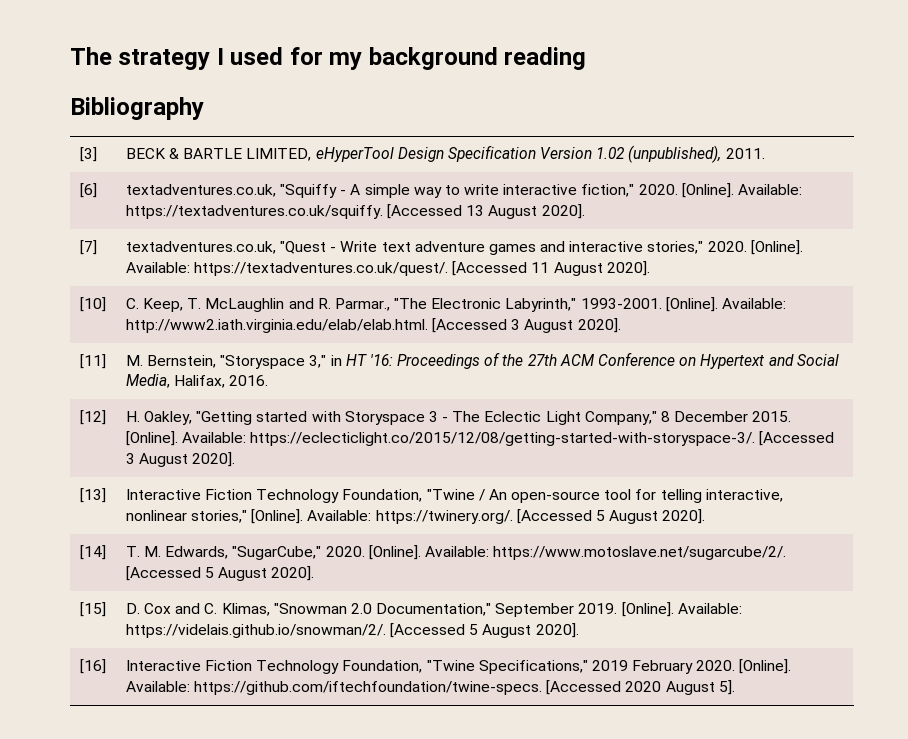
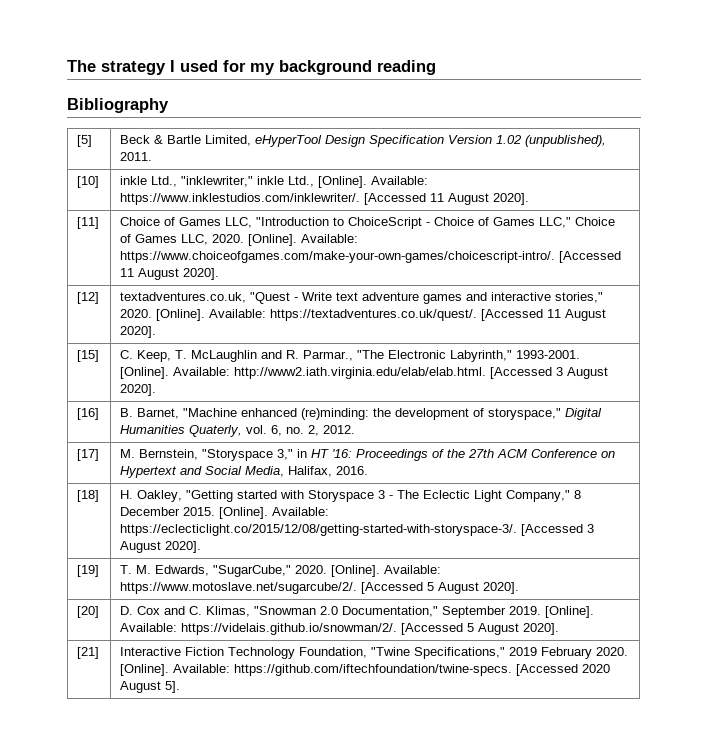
- [3] | BECK & BARTLE LIMITED, eHyperTool Design Specification Version 1.02 (unpublished), 2011.
+ [5] | Beck & Bartle Limited, eHyperTool Design Specification Version 1.02 (unpublished), 2011.
- [6] | textadventures.co.uk, "Squiffy - A simple way to write interactive fiction," 2020. [Online]. Available: https://textadventures.co.uk/squiffy. [Accessed 13 August 2020].
- [7] | textadventures.co.uk, "Quest - Write text adventure games and interactive stories," 2020. [Online]. Available: https://textadventures.co.uk/quest/. [Accessed 11 August 2020].
+ [10] | inkle Ltd., "inklewriter," inkle Ltd., [Online]. Available: https://www.inklestudios.com/inklewriter/. [Accessed 11 August 2020].
+ [11] | Choice of Games LLC, "Introduction to ChoiceScript - Choice of Games LLC," Choice of Games LLC, 2020. [Online]. Available: https://www.choiceofgames.com/make-your-own-games/choicescript-intro/. [Accessed 11 August 2020].
+ [12] | textadventures.co.uk, "Quest - Write text adventure games and interactive stories," 2020. [Online]. Available: https://textadventures.co.uk/quest/. [Accessed 11 August 2020].
- [10] | C. Keep, T. McLaughlin and R. Parmar., "The Electronic Labyrinth," 1993-2001. [Online]. Available: http://www2.iath.virginia.edu/elab/elab.html. [Accessed 3 August 2020].
+ [15] | C. Keep, T. McLaughlin and R. Parmar., "The Electronic Labyrinth," 1993-2001. [Online]. Available: http://www2.iath.virginia.edu/elab/elab.html. [Accessed 3 August 2020].
- [11] | M. Bernstein, "Storyspace 3," in HT '16: Proceedings of the 27th ACM Conference on Hypertext and Social Media, Halifax, 2016.
+ [16] | B. Barnet, "Machine enhanced (re)minding: the development of storyspace," Digital Humanities Quaterly, vol. 6, no. 2, 2012.
+ [17] | M. Bernstein, "Storyspace 3," in HT '16: Proceedings of the 27th ACM Conference on Hypertext and Social Media, Halifax, 2016.
- [12] | H. Oakley, "Getting started with Storyspace 3 - The Eclectic Light Company," 8 December 2015. [Online]. Available: https://eclecticlight.co/2015/12/08/getting-started-with-storyspace-3/. [Accessed 3 August 2020].
+ [18] | H. Oakley, "Getting started with Storyspace 3 - The Eclectic Light Company," 8 December 2015. [Online]. Available: https://eclecticlight.co/2015/12/08/getting-started-with-storyspace-3/. [Accessed 3 August 2020].
- [13] | Interactive Fiction Technology Foundation, "Twine / An open-source tool for telling interactive, nonlinear stories," [Online]. Available: https://twinery.org/. [Accessed 5 August 2020].
- [14] | T. M. Edwards, "SugarCube," 2020. [Online]. Available: https://www.motoslave.net/sugarcube/2/. [Accessed 5 August 2020].
+ [19] | T. M. Edwards, "SugarCube," 2020. [Online]. Available: https://www.motoslave.net/sugarcube/2/. [Accessed 5 August 2020].
- [15] | D. Cox and C. Klimas, "Snowman 2.0 Documentation," September 2019. [Online]. Available: https://videlais.github.io/snowman/2/. [Accessed 5 August 2020].
+ [20] | D. Cox and C. Klimas, "Snowman 2.0 Documentation," September 2019. [Online]. Available: https://videlais.github.io/snowman/2/. [Accessed 5 August 2020].
- [16] | Interactive Fiction Technology Foundation, "Twine Specifications," 2019 February 2020. [Online]. Available: https://github.com/iftechfoundation/twine-specs. [Accessed 2020 August 5].
+ [21] | Interactive Fiction Technology Foundation, "Twine Specifications," 2019 February 2020. [Online]. Available: https://github.com/iftechfoundation/twine-specs. [Accessed 2020 August 5].

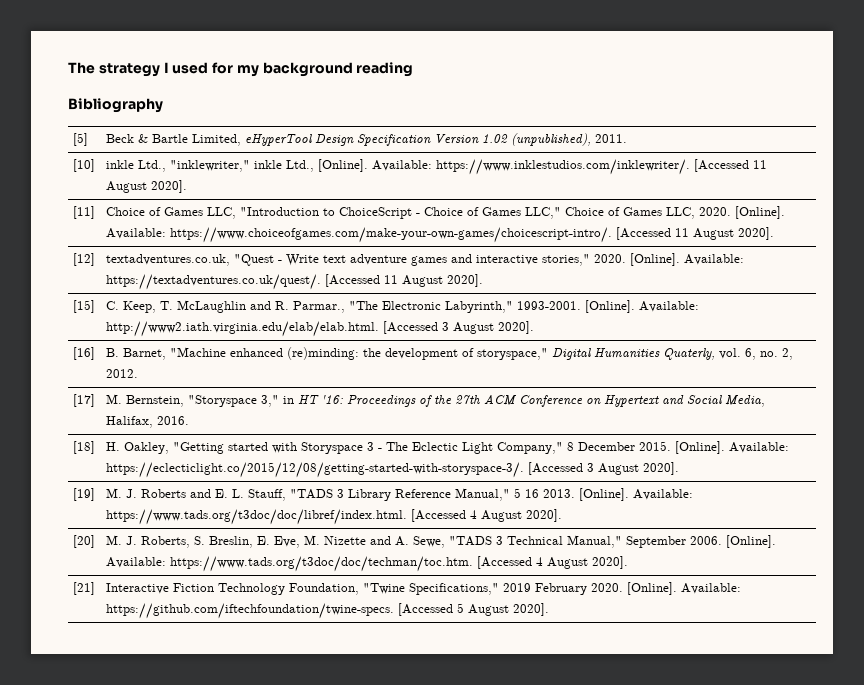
- [19] | T. M. Edwards, "SugarCube," 2020. [Online]. Available: https://www.motoslave.net/sugarcube/2/. [Accessed 5 August 2020].
- [20] | D. Cox and C. Klimas, "Snowman 2.0 Documentation," September 2019. [Online]. Available: https://videlais.github.io/snowman/2/. [Accessed 5 August 2020].
+ [19] | M. J. Roberts and E. L. Stauff, "TADS 3 Library Reference Manual," 5 16 2013. [Online]. Available: https://www.tads.org/t3doc/doc/libref/index.html. [Accessed 4 August 2020].
+ [20] | M. J. Roberts, S. Breslin, E. Eve, M. Nizette and A. Sewe, "TADS 3 Technical Manual," September 2006. [Online]. Available: https://www.tads.org/t3doc/doc/techman/toc.htm. [Accessed 4 August 2020].
- [21] | Interactive Fiction Technology Foundation, "Twine Specifications," 2019 February 2020. [Online]. Available: https://github.com/iftechfoundation/twine-specs. [Accessed 2020 August 5].
+ [21] | Interactive Fiction Technology Foundation, "Twine Specifications," 2019 February 2020. [Online]. Available: https://github.com/iftechfoundation/twine-specs. [Accessed 5 August 2020].

